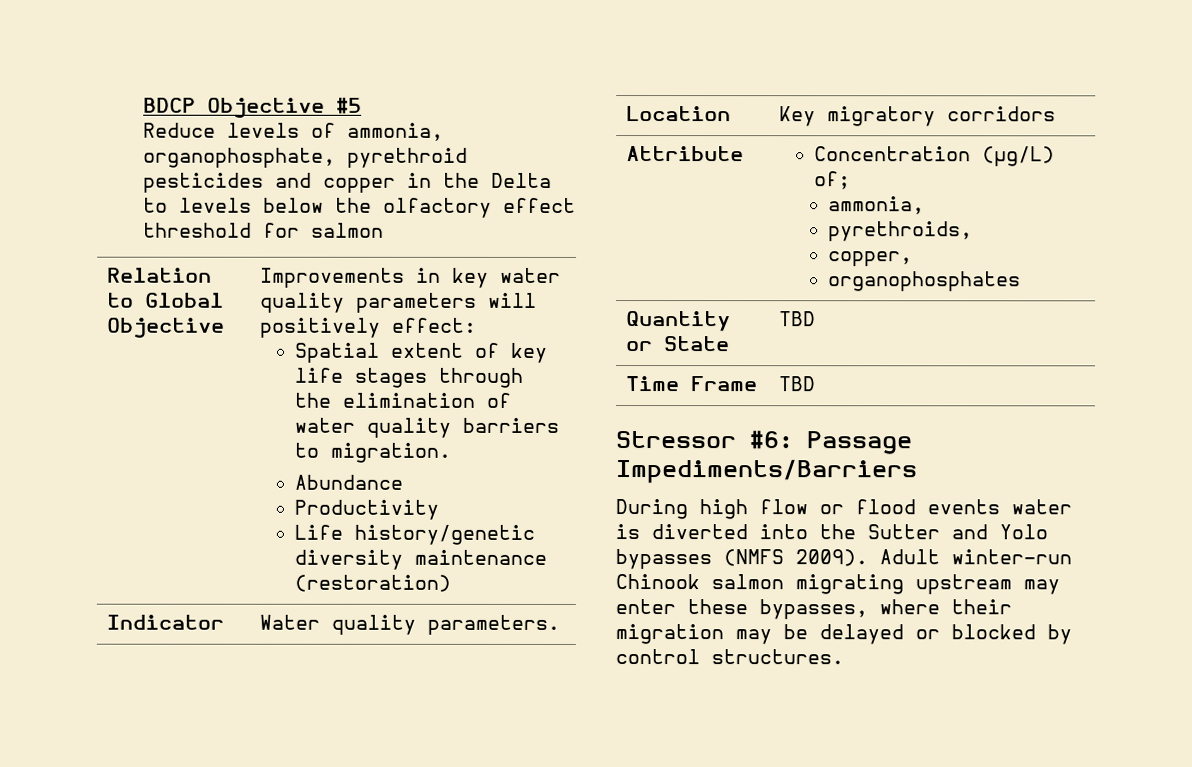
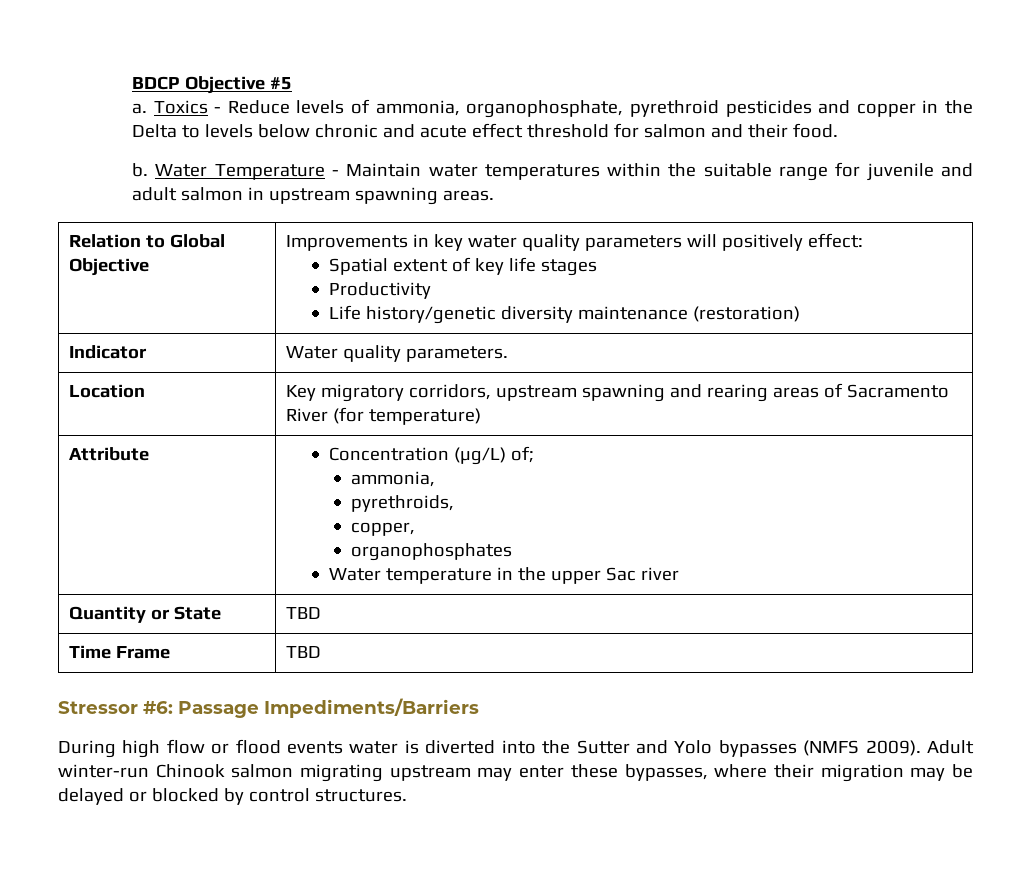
- Reduce levels of ammonia, organophosphate, pyrethroid pesticides and copper in the Delta to levels below the olfactory effect threshold for salmon
+ a. Toxics - Reduce levels of ammonia, organophosphate, pyrethroid pesticides and copper in the Delta to levels below chronic and acute effect threshold for salmon and their food.
+ b. Water Temperature - Maintain water temperatures within the suitable range for juvenile and adult salmon in upstream spawning areas.
  Relation to Global Objective | Improvements in key water quality parameters will positively effect:
- Spatial extent of key life stages through the elimination of water quality barriers to migration.
- Abundance
+ Spatial extent of key life stages
- Location | Key migratory corridors
+ Location | Key migratory corridors, upstream spawning and rearing areas of Sacramento River (for temperature)
  Attribute | Concentration (µg/L) of;
  ammonia,
  pyrethroids,
  copper,
  organophosphates
+ Water temperature in the upper Sac river

